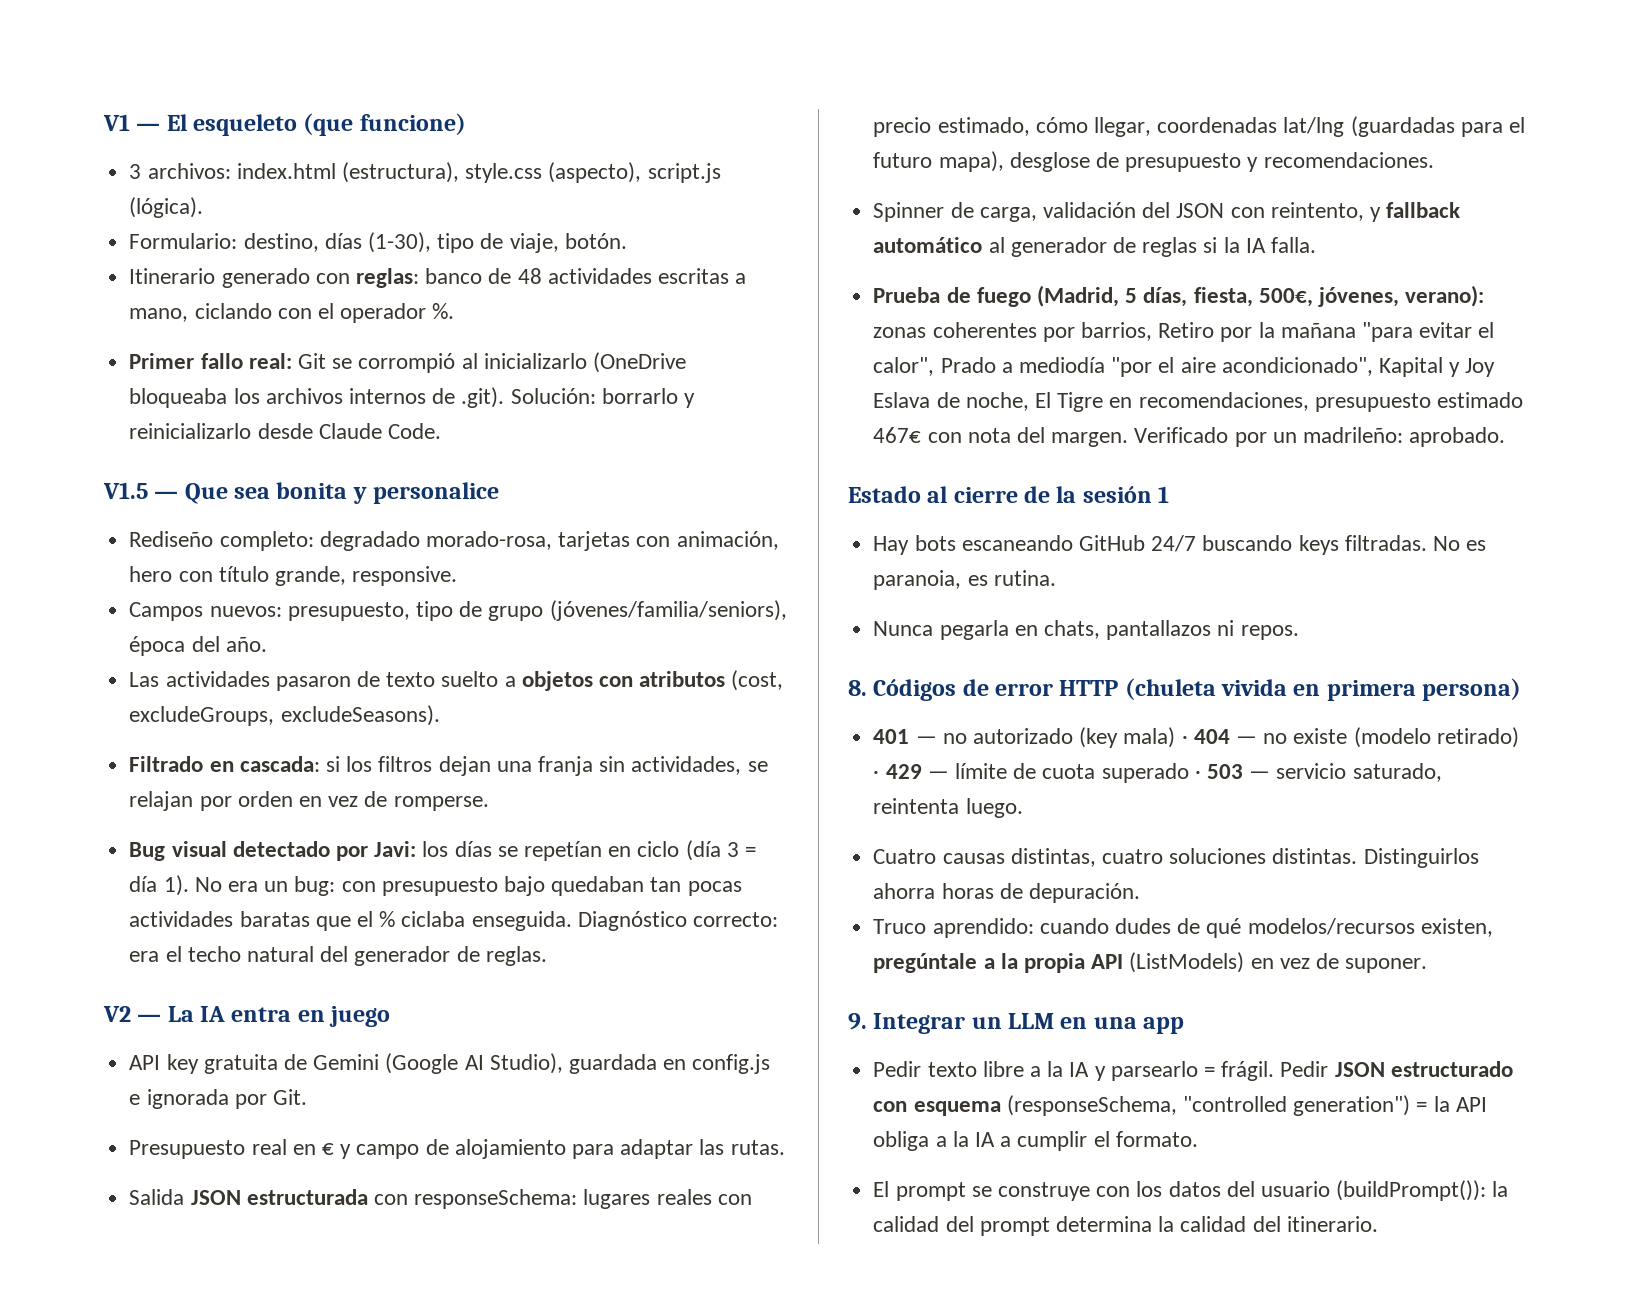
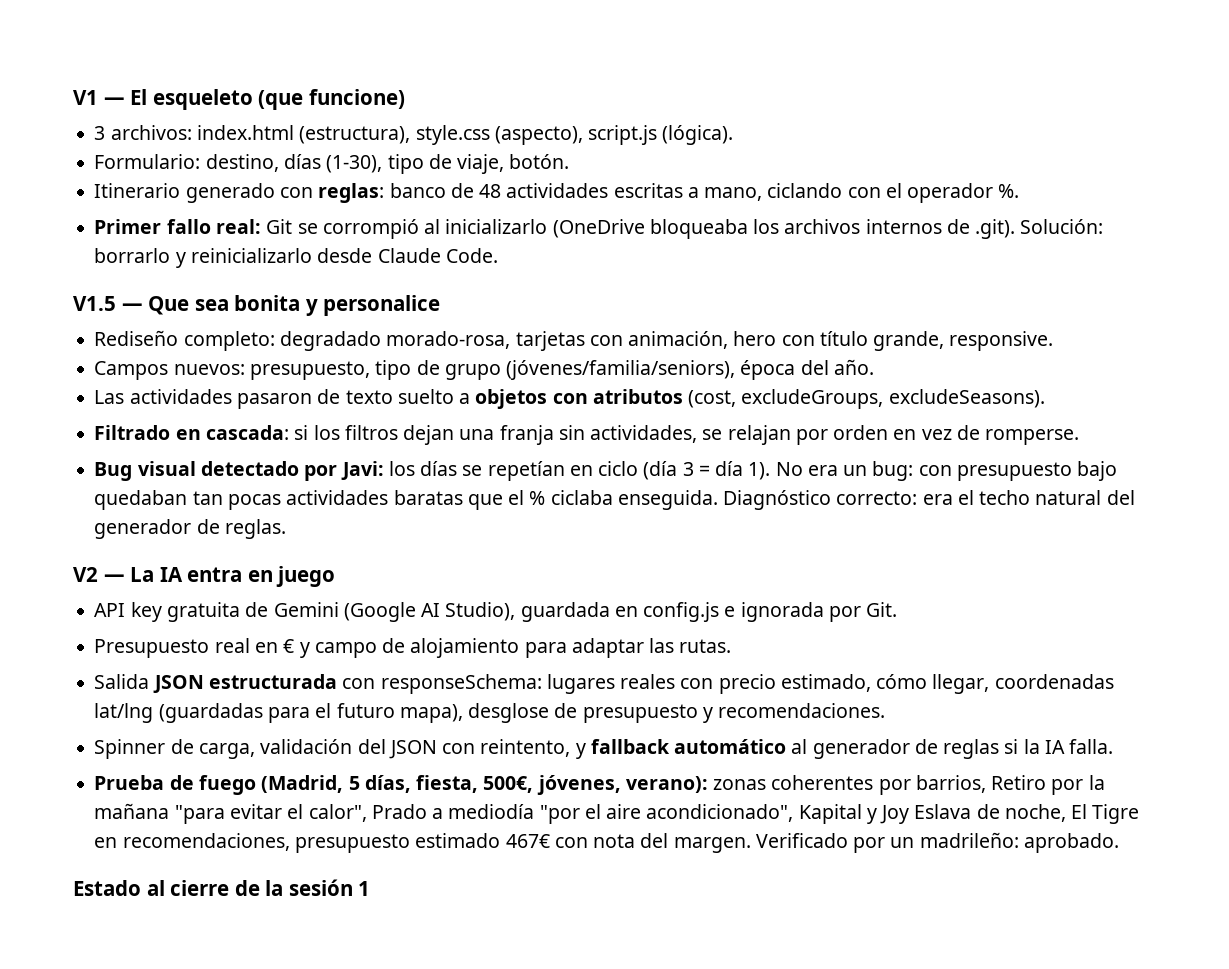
- Hay bots escaneando GitHub 24/7 buscando keys filtradas. No es paranoia, es rutina.
- Nunca pegarla en chats, pantallazos ni repos.
- 8. Códigos de error HTTP (chuleta vivida en primera persona)
- 401 — no autorizado (key mala) · 404 — no existe (modelo retirado) · 429 — límite de cuota superado · 503 — servicio saturado, reintenta luego.
- Cuatro causas distintas, cuatro soluciones distintas. Distinguirlos ahorra horas de depuración.
- Truco aprendido: cuando dudes de qué modelos/recursos existen, pregúntale a la propia API (ListModels) en vez de suponer.
- 9. Integrar un LLM en una app
- Pedir texto libre a la IA y parsearlo = frágil. Pedir JSON estructurado con esquema (responseSchema, "controlled generation") = la API obliga a la IA a cumplir el formato.
- El prompt se construye con los datos del usuario (buildPrompt()): la calidad del prompt determina la calidad del itinerario.

